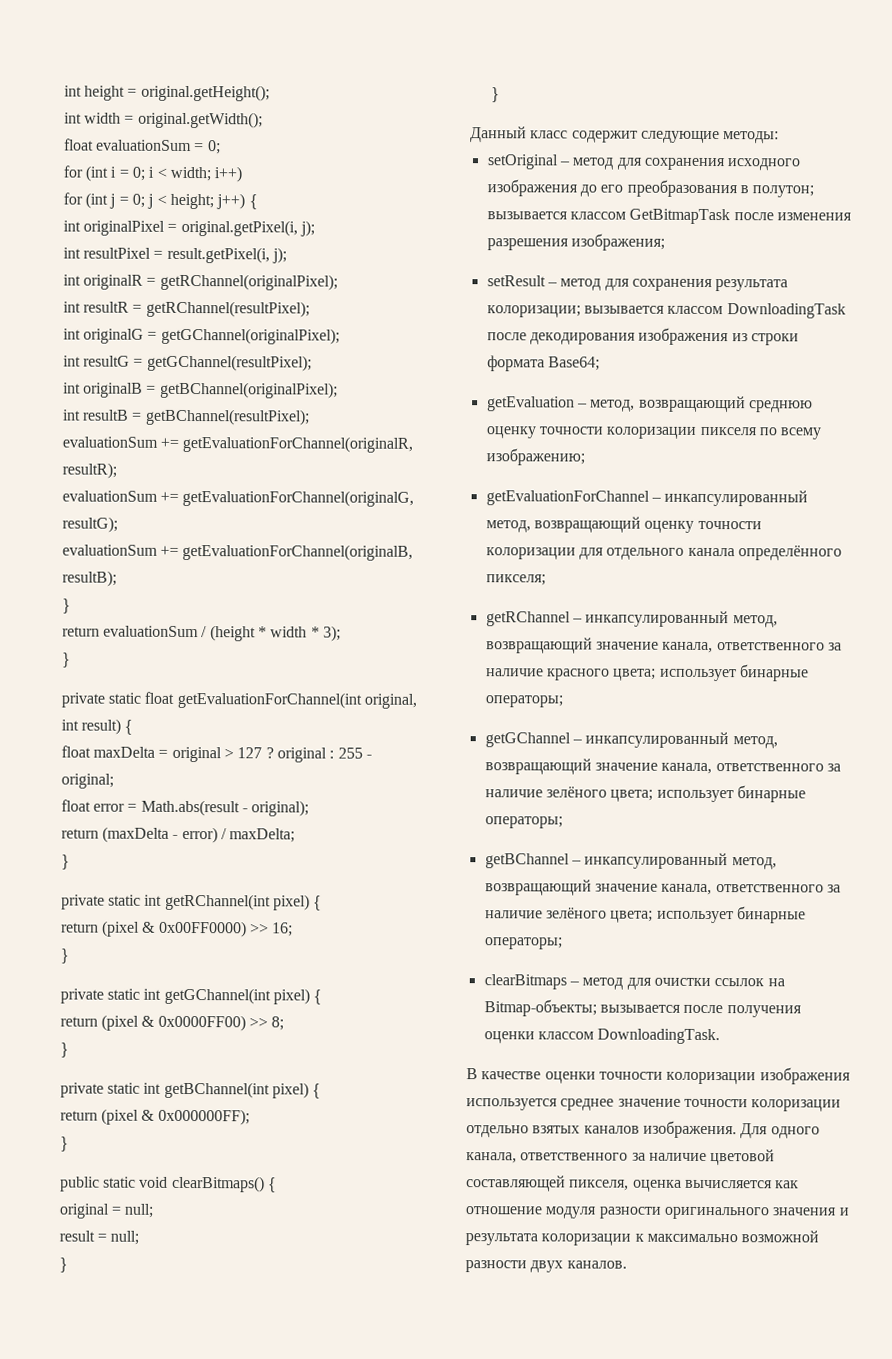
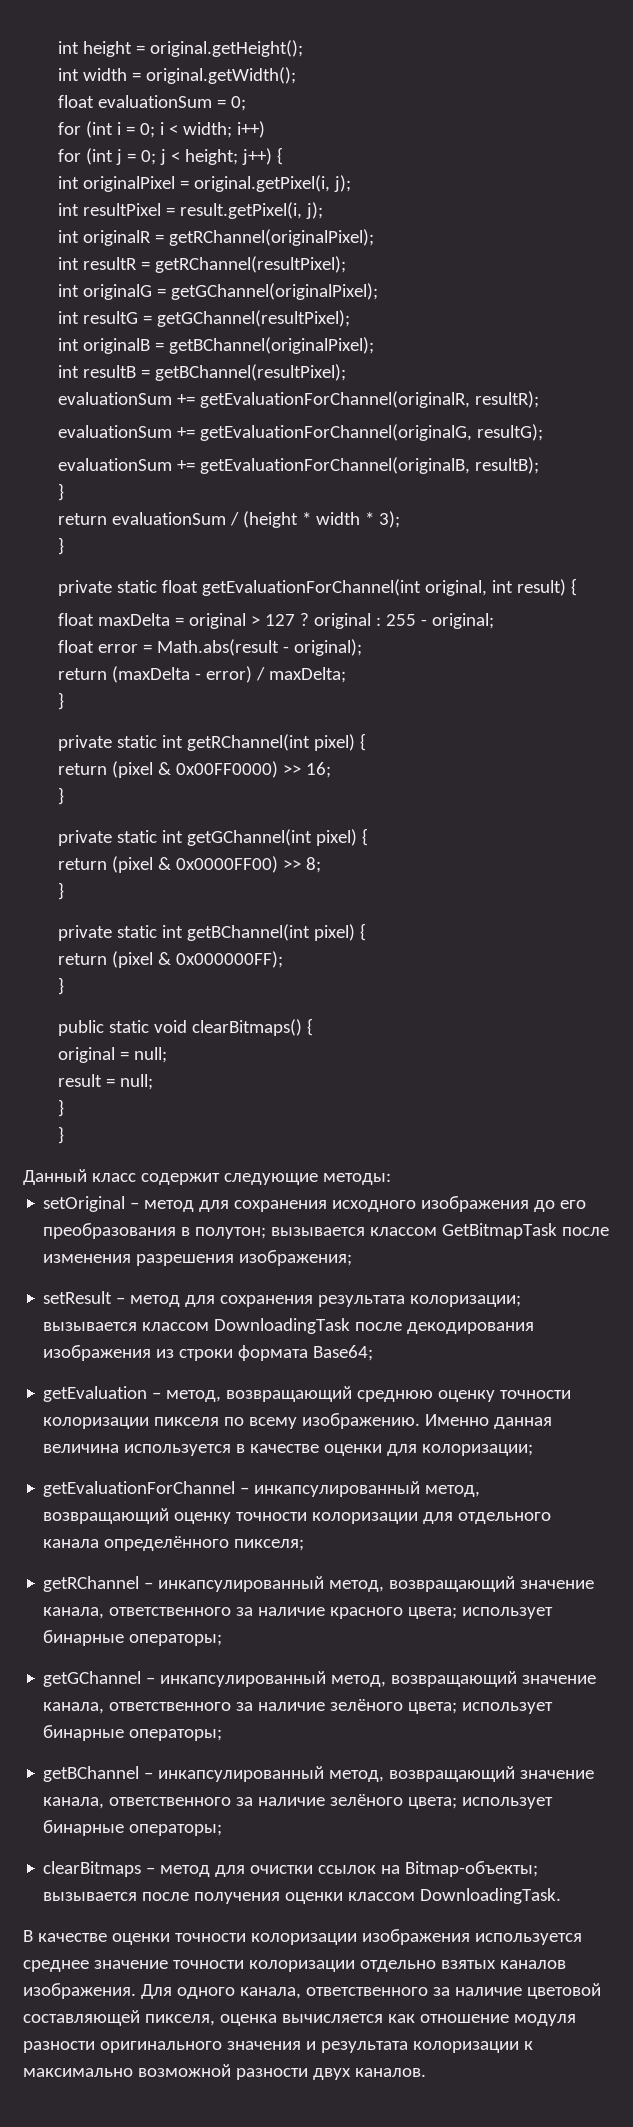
- getEvaluation – метод, возвращающий среднюю оценку точности колоризации пикселя по всему изображению;
+ getEvaluation – метод, возвращающий среднюю оценку точности колоризации пикселя по всему изображению. Именно данная величина используется в качестве оценки для колоризации;

